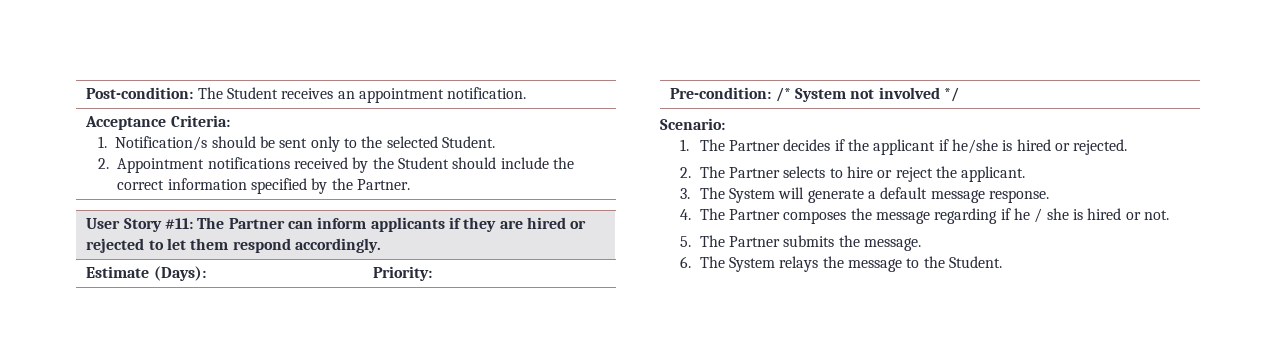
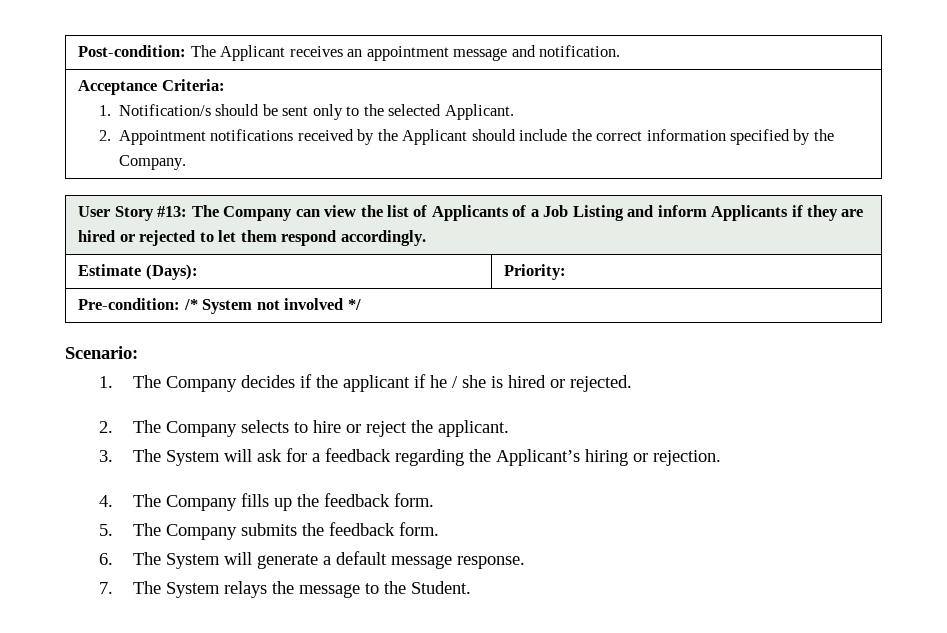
- Post-condition: The Student receives an appointment notification.
+ Post-condition: The Applicant receives an appointment message and notification.
  Acceptance Criteria:
- 1. Notification/s should be sent only to the selected Student.
- 2. Appointment notifications received by the Student should include the correct information specified by the Partner.
+ 1. Notification/s should be sent only to the selected Applicant.
+ 2. Appointment notifications received by the Applicant should include the correct information specified by the Company.
- User Story #11: The Partner can inform applicants if they are hired or rejected to let them respond accordingly.
+ User Story #13: The Company can view the list of Applicants of a Job Listing and inform Applicants if they are hired or rejected to let them respond accordingly.
- 1. The Partner decides if the applicant if he/she is hired or rejected.
+ 1. The Company decides if the applicant if he / she is hired or rejected.
- 2. The Partner selects to hire or reject the applicant.
+ 2. The Company selects to hire or reject the applicant.
- 3. The System will generate a default message response.
+ 3. The System will ask for a feedback regarding the Applicant’s hiring or rejection.
+ 4. The Company fills up the feedback form.
+ 5. The Company submits the feedback form.
+ 6. The System will generate a default message response.
- 4. The Partner composes the message regarding if he / she is hired or not.
- 5. The Partner submits the message.
- 6. The System relays the message to the Student.
+ 7. The System relays the message to the Student.

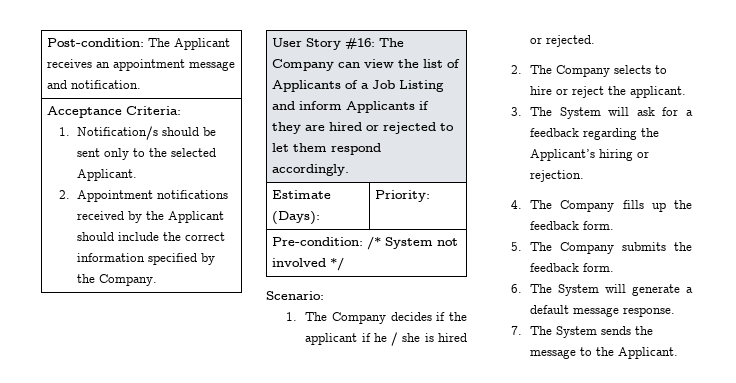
- User Story #13: The Company can view the list of Applicants of a Job Listing and inform Applicants if they are hired or rejected to let them respond accordingly.
+ User Story #16: The Company can view the list of Applicants of a Job Listing and inform Applicants if they are hired or rejected to let them respond accordingly.
- 7. The System relays the message to the Student.
+ 7. The System sends the message to the Applicant.

